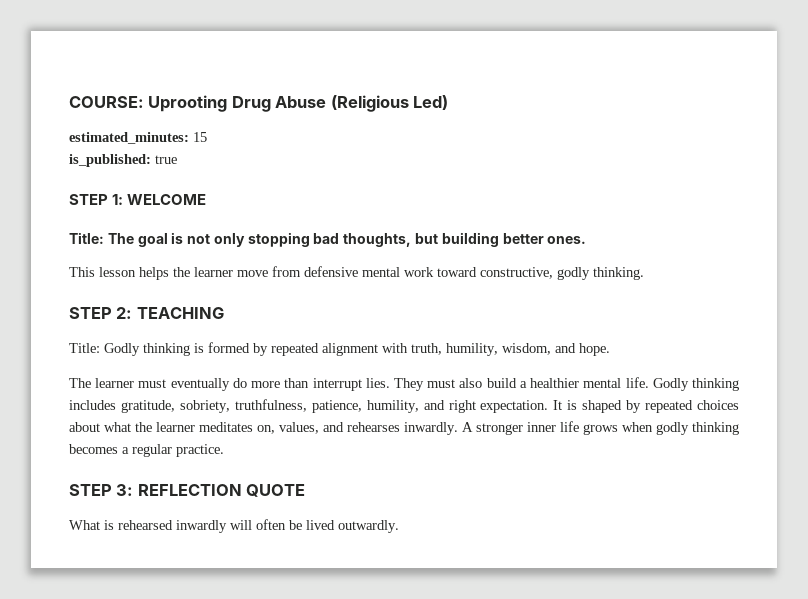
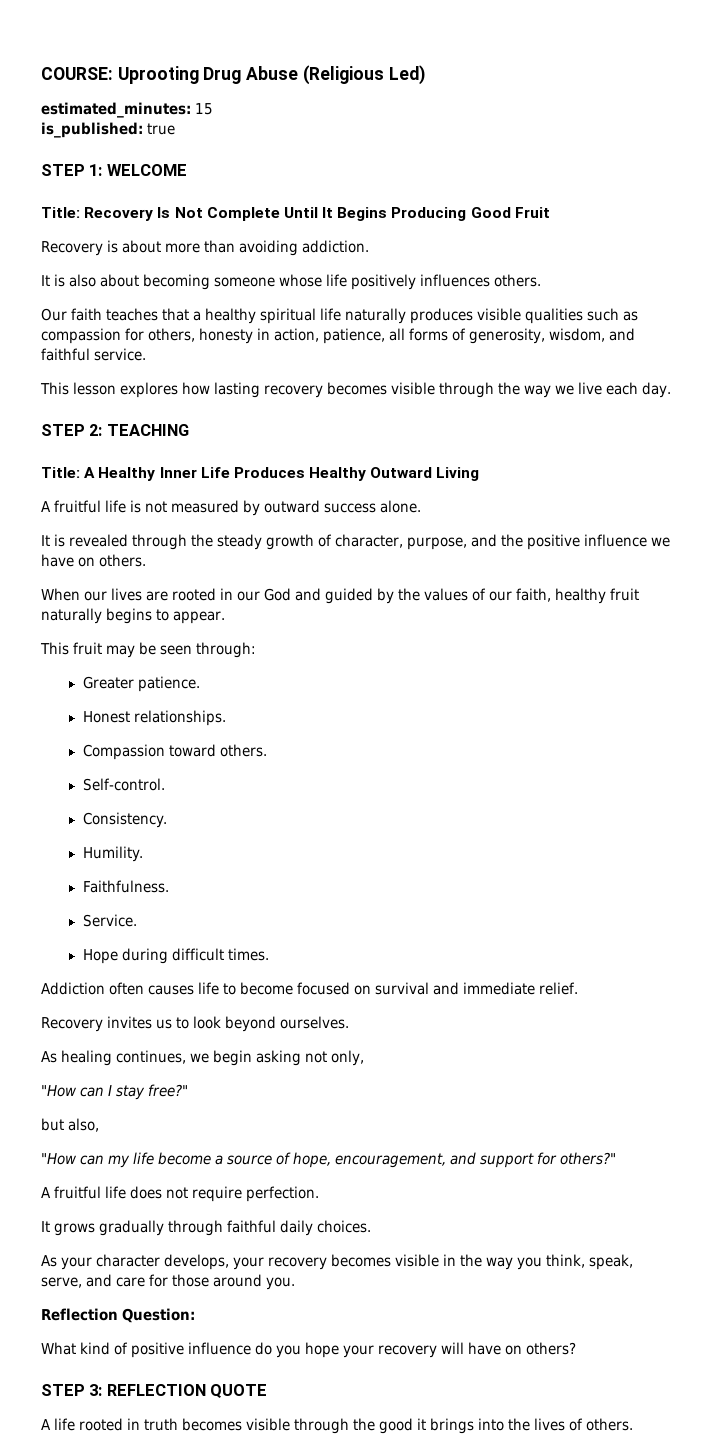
- Title: The goal is not only stopping bad thoughts, but building better ones.
- This lesson helps the learner move from defensive mental work toward constructive, godly thinking.
+ Title: Recovery Is Not Complete Until It Begins Producing Good Fruit
+ Recovery is about more than avoiding addiction.
+ It is also about becoming someone whose life positively influences others.
+ Our faith teaches that a healthy spiritual life naturally produces visible qualities such as compassion for others, honesty in action, patience, all forms of generosity, wisdom, and faithful service.
+ This lesson explores how lasting recovery becomes visible through the way we live each day.
  STEP 2: TEACHING
- Title: Godly thinking is formed by repeated alignment with truth, humility, wisdom, and hope.
- The learner must eventually do more than interrupt lies. They must also build a healthier mental life. Godly thinking includes gratitude, sobriety, truthfulness, patience, humility, and right expectation. It is shaped by repeated choices about what the learner meditates on, values, and rehearses inwardly. A stronger inner life grows when godly thinking becomes a regular practice.
+ Title: A Healthy Inner Life Produces Healthy Outward Living
+ A fruitful life is not measured by outward success alone.
+ It is revealed through the steady growth of character, purpose, and the positive influence we have on others.
+ When our lives are rooted in our God and guided by the values of our faith, healthy fruit naturally begins to appear.
+ This fruit may be seen through:
+ Greater patience.
+ Honest relationships.
+ Compassion toward others.
+ Self-control.
+ Consistency.
+ Humility.
+ Faithfulness.
+ Service.
+ Hope during difficult times.
+ Addiction often causes life to become focused on survival and immediate relief.
+ Recovery invites us to look beyond ourselves.
+ As healing continues, we begin asking not only,
+ "How can I stay free?"
+ but also,
+ "How can my life become a source of hope, encouragement, and support for others?"
+ A fruitful life does not require perfection.
+ It grows gradually through faithful daily choices.
+ As your character develops, your recovery becomes visible in the way you think, speak, serve, and care for those around you.
+ Reflection Question:
+ What kind of positive influence do you hope your recovery will have on others?
  STEP 3: REFLECTION QUOTE
- What is rehearsed inwardly will often be lived outwardly.
+ A life rooted in truth becomes visible through the good it brings into the lives of others.

